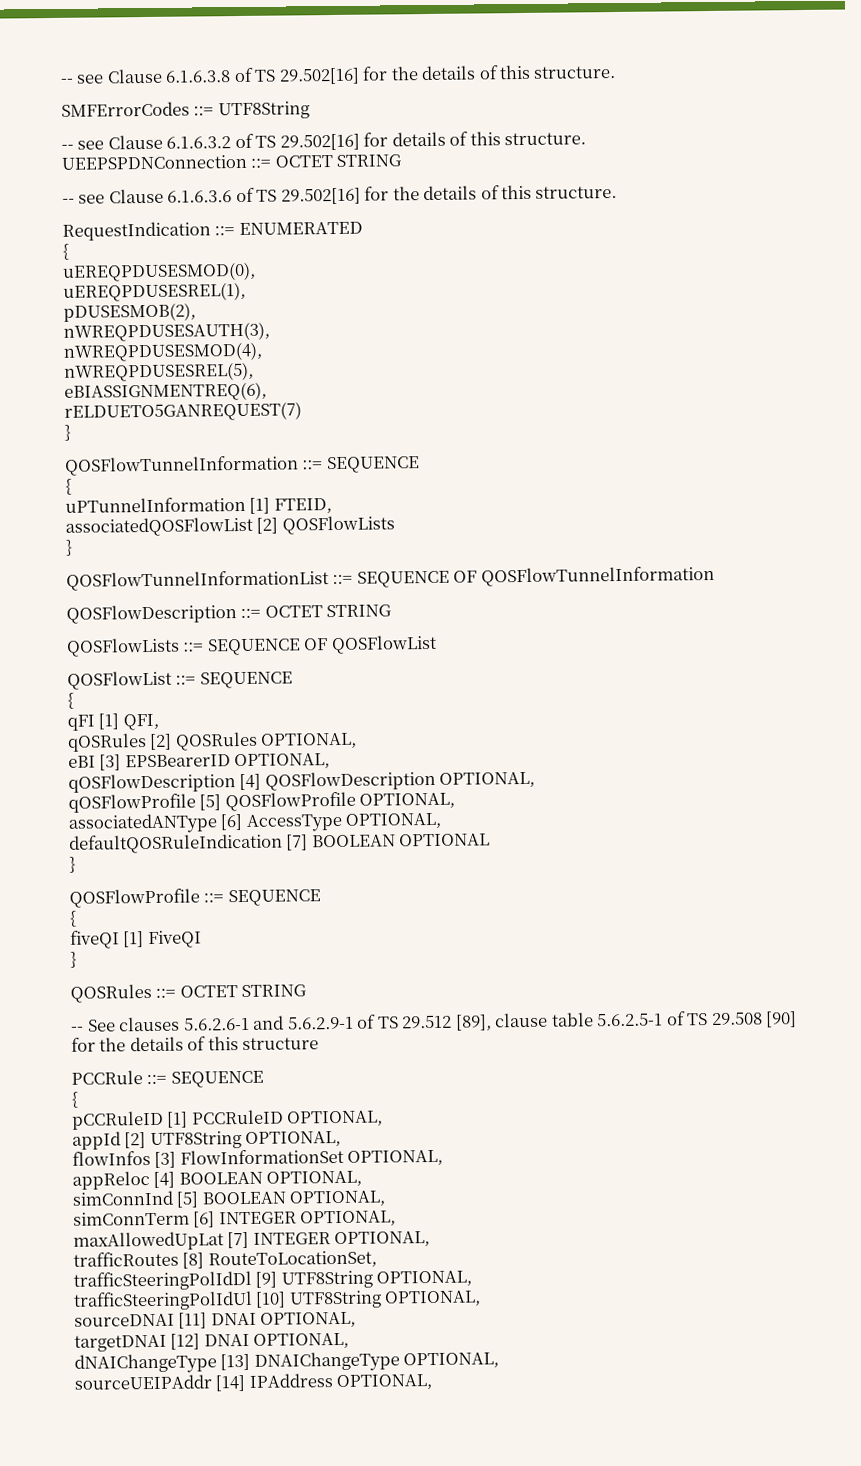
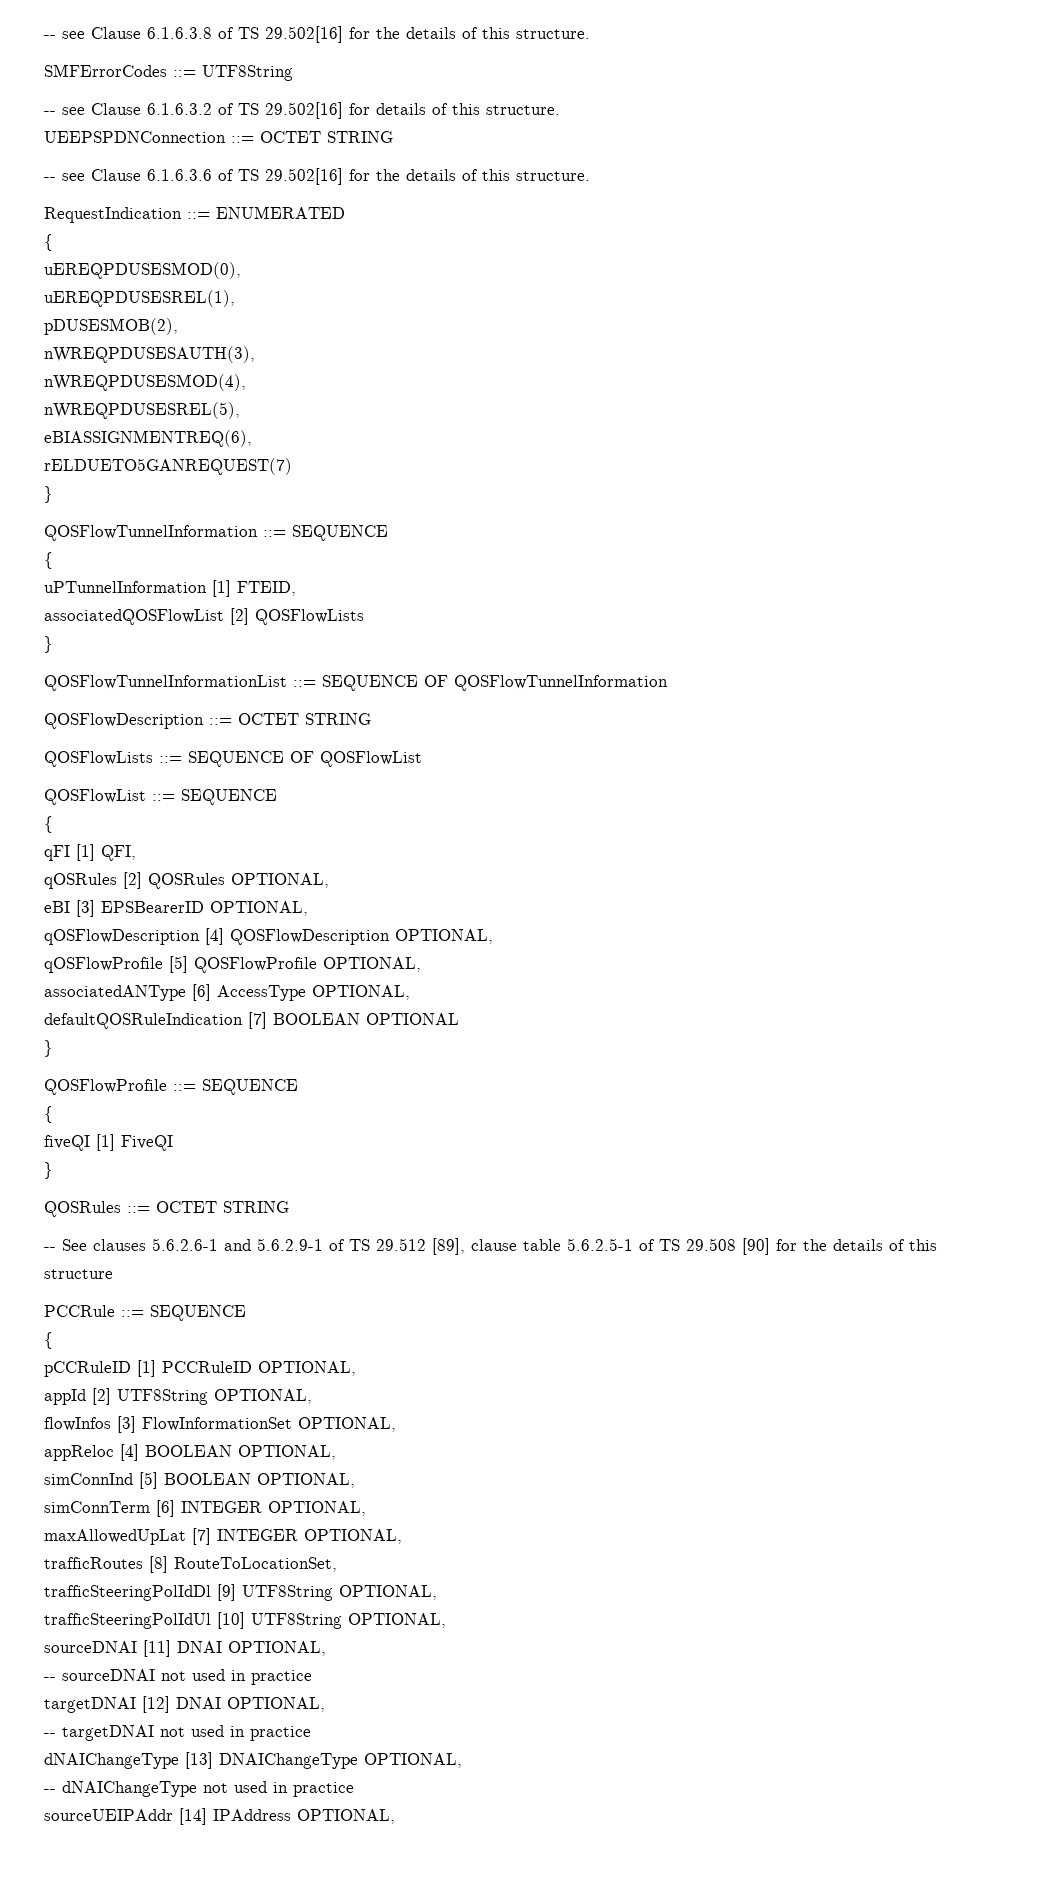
+ -- sourceDNAI not used in practice
  targetDNAI [12] DNAI OPTIONAL,
+ -- targetDNAI not used in practice
  dNAIChangeType [13] DNAIChangeType OPTIONAL,
+ -- dNAIChangeType not used in practice

